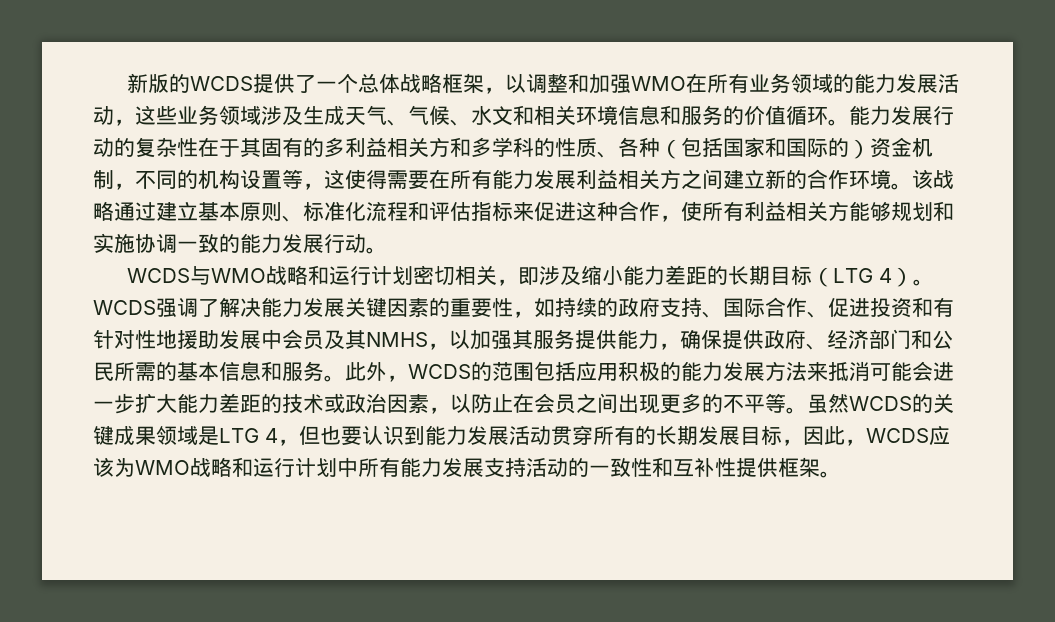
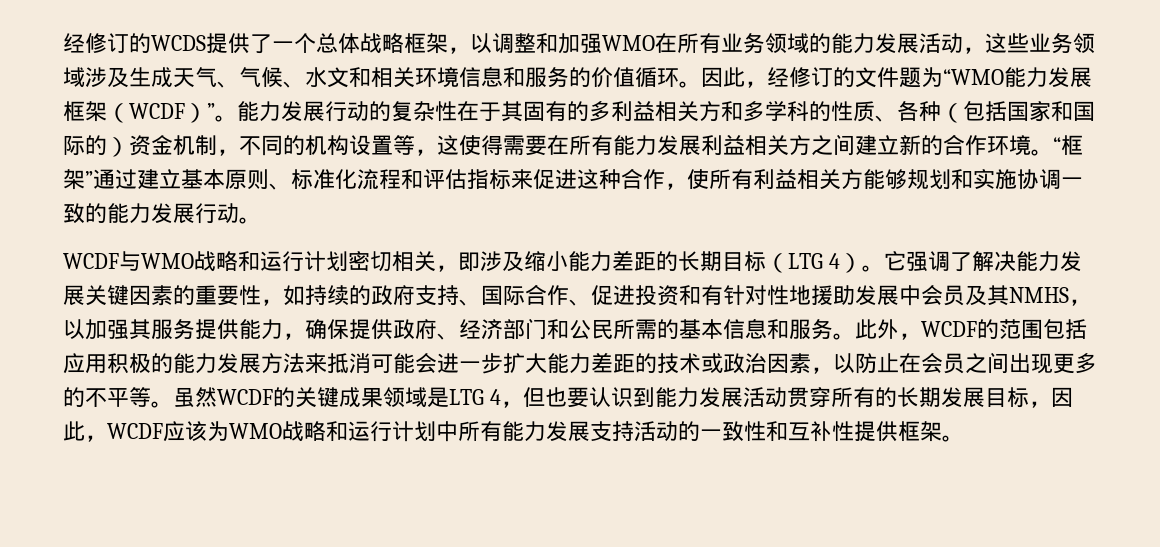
- 新版的WCDS提供了一个总体战略框架，以调整和加强WMO在所有业务领域的能力发展活动，这些业务领域涉及生成天气、气候、水文和相关环境信息和服务的价值循环。
+ 经修订的WCDS提供了一个总体战略框架，以调整和加强WMO在所有业务领域的能力发展活动，这些业务领域涉及生成天气、气候、水文和相关环境信息和服务的价值循环。
+ 因此，经修订的文件题为“WMO能力发展框架（WCDF）”。
- 该战略通过建立基本原则、标准化流程和评估指标来促进这种合作，使所有利益相关方能够规划和实施协调一致的能力发展行动。
+ “框架”通过建立基本原则、标准化流程和评估指标来促进这种合作，使所有利益相关方能够规划和实施协调一致的能力发展行动。
- WCDS与WMO战略和运行计划密切相关，即涉及缩小能力差距的长期目标（LTG 4）。
+ WCDF与WMO战略和运行计划密切相关，即涉及缩小能力差距的长期目标（LTG 4）。
- WCDS强调了解决能力发展关键因素的重要性，如持续的政府支持、国际合作、促进投资和有针对性地援助发展中会员及其NMHS，以加强其服务提供能力，确保提供政府、经济部门和公民所需的基本信息和服务。
+ 它强调了解决能力发展关键因素的重要性，如持续的政府支持、国际合作、促进投资和有针对性地援助发展中会员及其NMHS，以加强其服务提供能力，确保提供政府、经济部门和公民所需的基本信息和服务。
- 此外，WCDS的范围包括应用积极的能力发展方法来抵消可能会进一步扩大能力差距的技术或政治因素，以防止在会员之间出现更多的不平等。
+ 此外，WCDF的范围包括应用积极的能力发展方法来抵消可能会进一步扩大能力差距的技术或政治因素，以防止在会员之间出现更多的不平等。
- 虽然WCDS的关键成果领域是LTG 4，但也要认识到能力发展活动贯穿所有的长期发展目标，因此，WCDS应该为WMO战略和运行计划中所有能力发展支持活动的一致性和互补性提供框架。
+ 虽然WCDF的关键成果领域是LTG 4，但也要认识到能力发展活动贯穿所有的长期发展目标，因此，WCDF应该为WMO战略和运行计划中所有能力发展支持活动的一致性和互补性提供框架。

